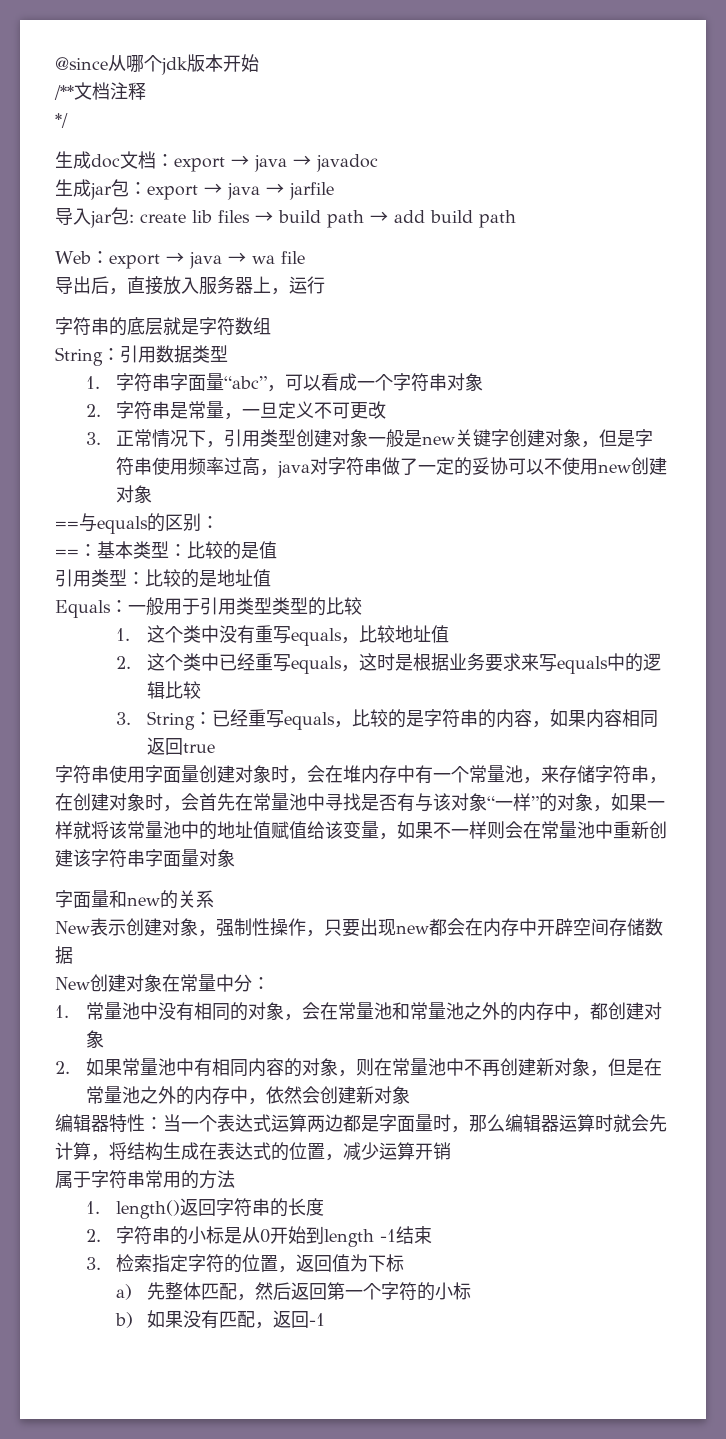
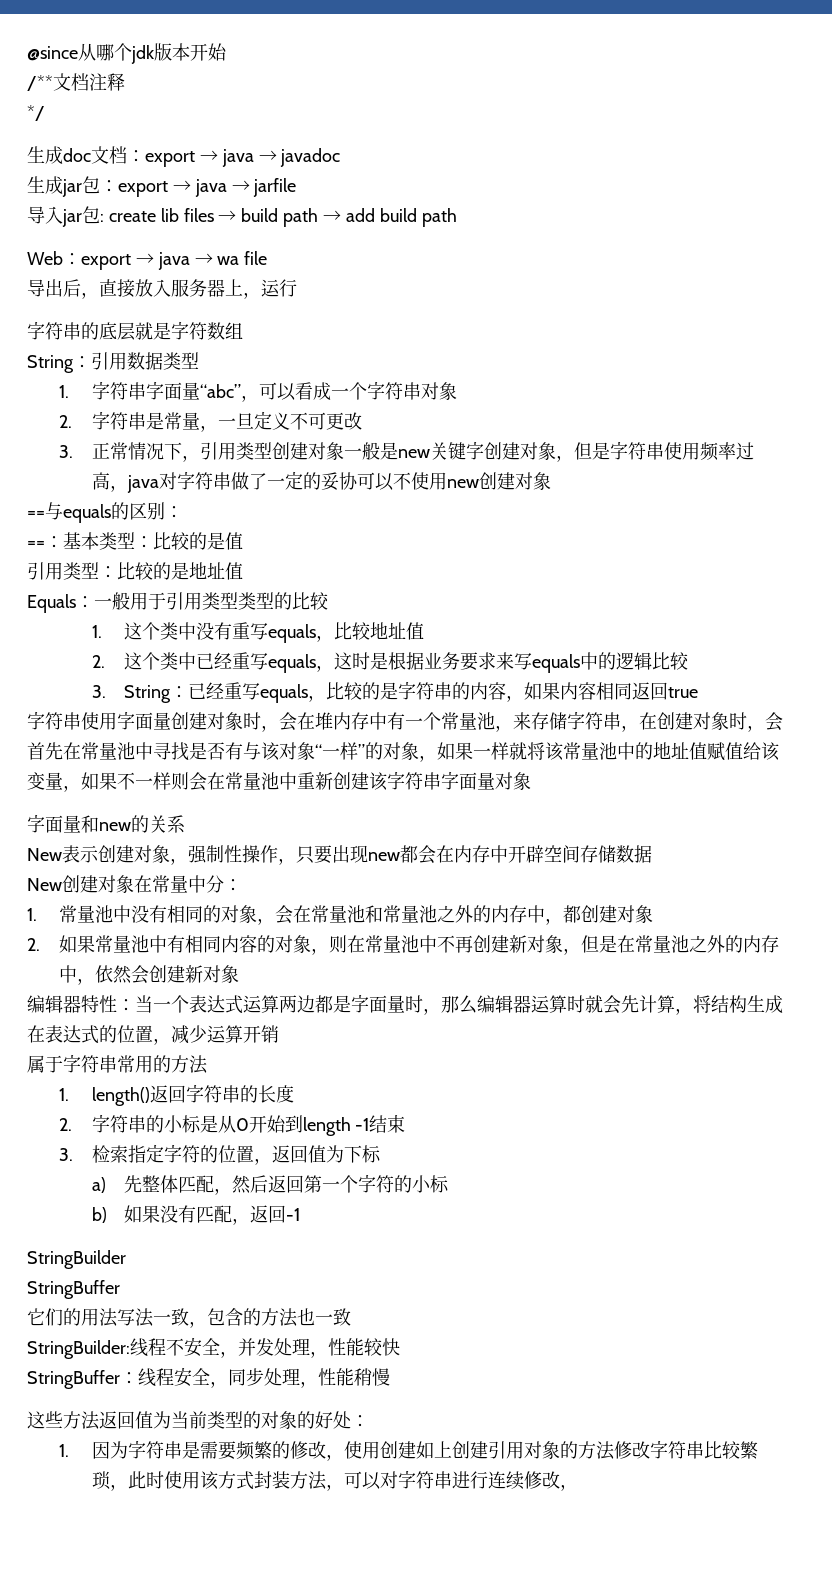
+ StringBuilder
+ StringBuffer
+ 它们的用法写法一致，包含的方法也一致
+ StringBuilder:线程不安全，并发处理，性能较快
+ StringBuffer：线程安全，同步处理，性能稍慢
+ 这些方法返回值为当前类型的对象的好处：
+ 1.因为字符串是需要频繁的修改，使用创建如上创建引用对象的方法修改字符串比较繁琐，此时使用该方式封装方法，可以对字符串进行连续修改，

